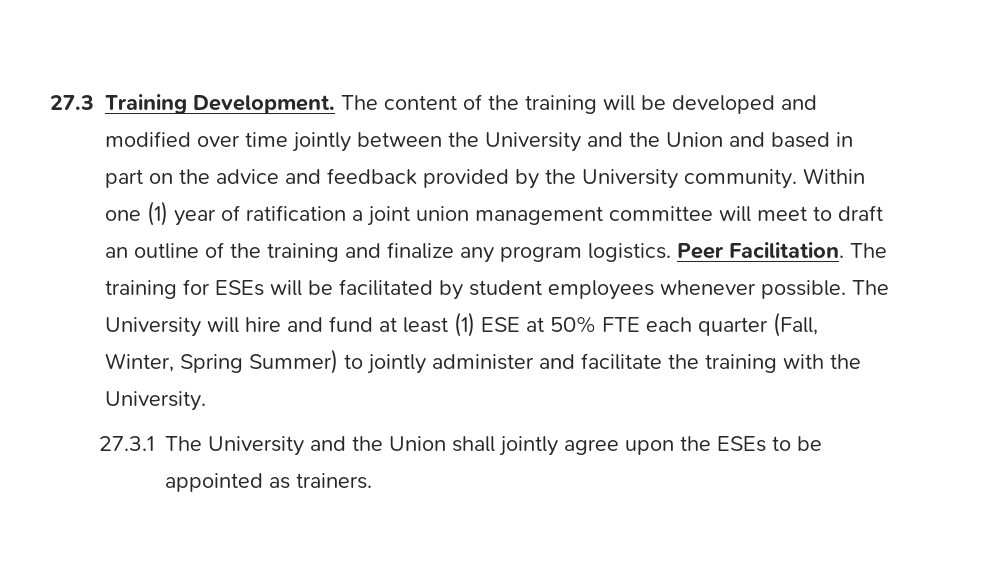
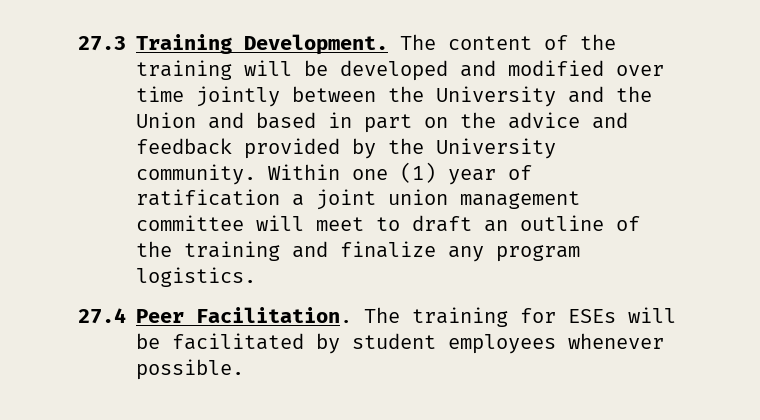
- Within one (1) year of ratification a joint union management committee will meet to draft an outline of the training and finalize any program logistics. Peer Facilitation.
+ Within one (1) year of ratification a joint union management committee will meet to draft an outline of the training and finalize any program logistics.
+ 27.4 Peer Facilitation.
- The University will hire and fund at least (1) ESE at 50% FTE each quarter (Fall, Winter, Spring Summer) to jointly administer and facilitate the training with the University.
- 27.3.1 The University and the Union shall jointly agree upon the ESEs to be appointed as trainers.

